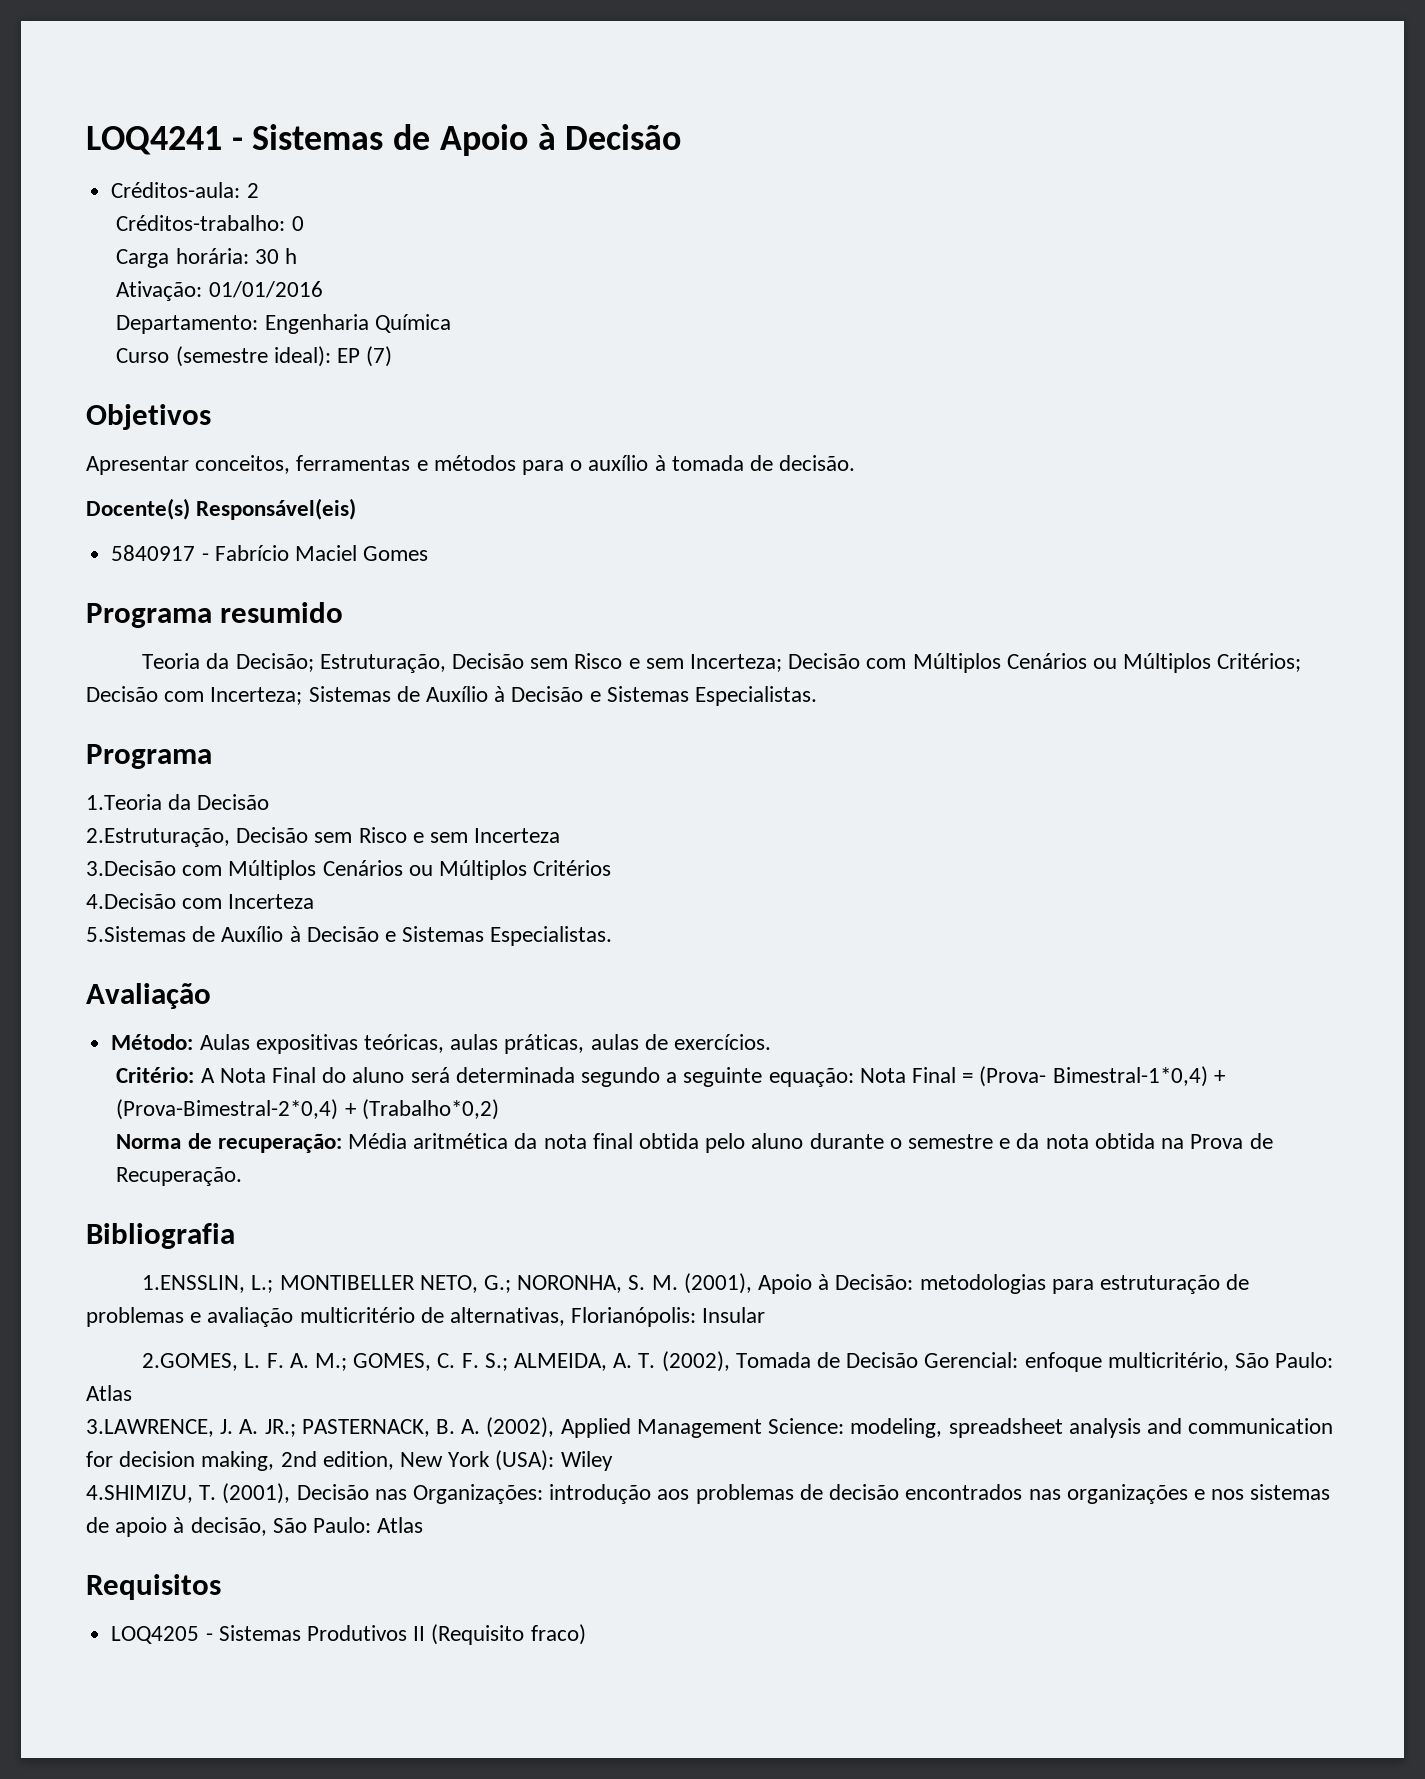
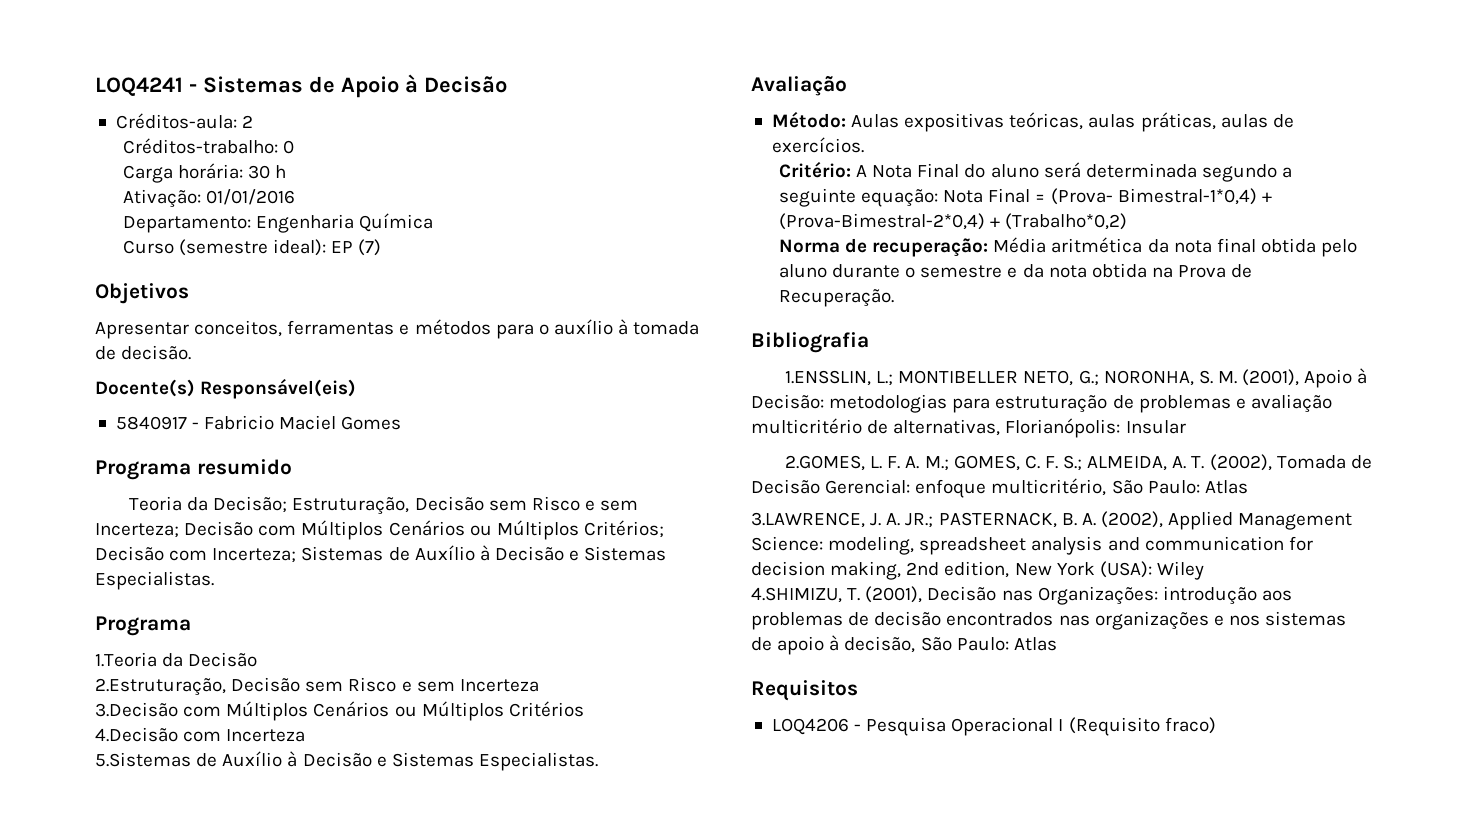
- 5840917 - Fabrício Maciel Gomes
+ 5840917 - Fabricio Maciel Gomes
- LOQ4205 - Sistemas Produtivos II (Requisito fraco)
+ LOQ4206 - Pesquisa Operacional I (Requisito fraco)

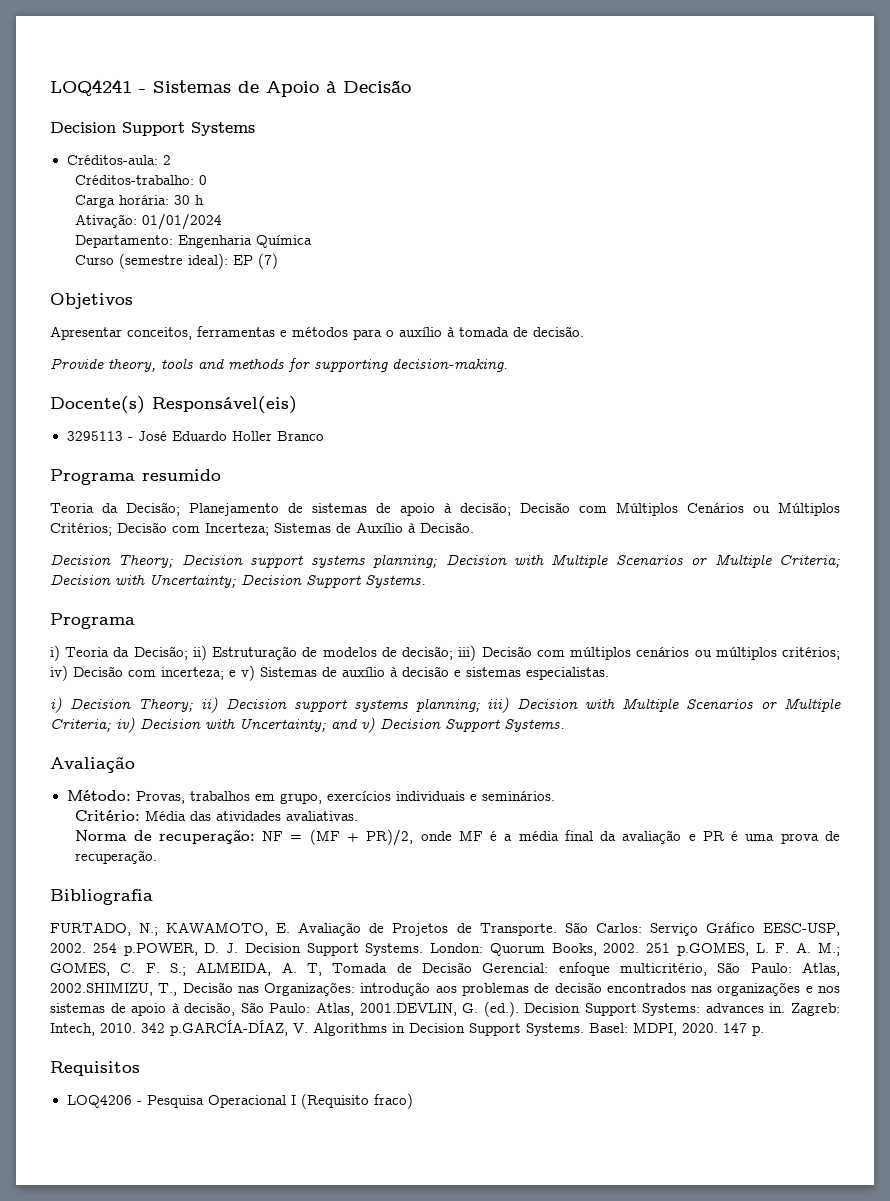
+ Decision Support Systems
- Ativação: 01/01/2016
+ Ativação: 01/01/2024
+ Provide theory, tools and methods for supporting decision-making.
  Docente(s) Responsável(eis)
- 5840917 - Fabricio Maciel Gomes
+ 3295113 - José Eduardo Holler Branco
- Teoria da Decisão; Estruturação, Decisão sem Risco e sem Incerteza; Decisão com Múltiplos Cenários ou Múltiplos Critérios; Decisão com Incerteza; Sistemas de Auxílio à Decisão e Sistemas Especialistas.
+ Teoria da Decisão; Planejamento de sistemas de apoio à decisão; Decisão com Múltiplos Cenários ou Múltiplos Critérios; Decisão com Incerteza; Sistemas de Auxílio à Decisão.
+ Decision Theory; Decision support systems planning; Decision with Multiple Scenarios or Multiple Criteria; Decision with Uncertainty; Decision Support Systems.
  Programa
- 1.Teoria da Decisão
- 2.Estruturação, Decisão sem Risco e sem Incerteza
- 3.Decisão com Múltiplos Cenários ou Múltiplos Critérios
- 4.Decisão com Incerteza
- 5.Sistemas de Auxílio à Decisão e Sistemas Especialistas.
+ i) Teoria da Decisão; ii) Estruturação de modelos de decisão; iii) Decisão com múltiplos cenários ou múltiplos critérios; iv) Decisão com incerteza; e v) Sistemas de auxílio à decisão e sistemas especialistas.
+ i) Decision Theory; ii) Decision support systems planning; iii) Decision with Multiple Scenarios or Multiple Criteria; iv) Decision with Uncertainty; and v) Decision Support Systems.
  Avaliação
- Método: Aulas expositivas teóricas, aulas práticas, aulas de exercícios.
- Critério: A Nota Final do aluno será determinada segundo a seguinte equação: Nota Final = (Prova- Bimestral-1*0,4) + (Prova-Bimestral-2*0,4) + (Trabalho*0,2)
- Norma de recuperação: Média aritmética da nota final obtida pelo aluno durante o semestre e da nota obtida na Prova de Recuperação.
+ Método: Provas, trabalhos em grupo, exercícios individuais e seminários.
+ Critério: Média das atividades avaliativas.
+ Norma de recuperação: NF = (MF + PR)/2, onde MF é a média final da avaliação e PR é uma prova de recuperação.
  Bibliografia
- 1.ENSSLIN, L.; MONTIBELLER NETO, G.; NORONHA, S. M. (2001), Apoio à Decisão: metodologias para estruturação de problemas e avaliação multicritério de alternativas, Florianópolis: Insular
- 2.GOMES, L. F. A. M.; GOMES, C. F. S.; ALMEIDA, A. T. (2002), Tomada de Decisão Gerencial: enfoque multicritério, São Paulo: Atlas
- 3.LAWRENCE, J. A. JR.; PASTERNACK, B. A. (2002), Applied Management Science: modeling, spreadsheet analysis and communication for decision making, 2nd edition, New York (USA): Wiley
- 4.SHIMIZU, T. (2001), Decisão nas Organizações: introdução aos problemas de decisão encontrados nas organizações e nos sistemas de apoio à decisão, São Paulo: Atlas
+ FURTADO, N.; KAWAMOTO, E. Avaliação de Projetos de Transporte. São Carlos: Serviço Gráfico EESC-USP, 2002. 254 p.POWER, D. J. Decision Support Systems. London: Quorum Books, 2002. 251 p.GOMES, L. F. A. M.; GOMES, C. F. S.; ALMEIDA, A. T, Tomada de Decisão Gerencial: enfoque multicritério, São Paulo: Atlas, 2002.SHIMIZU, T., Decisão nas Organizações: introdução aos problemas de decisão encontrados nas organizações e nos sistemas de apoio à decisão, São Paulo: Atlas, 2001.DEVLIN, G. (ed.). Decision Support Systems: advances in. Zagreb: Intech, 2010. 342 p.GARCÍA-DÍAZ, V. Algorithms in Decision Support Systems. Basel: MDPI, 2020. 147 p.

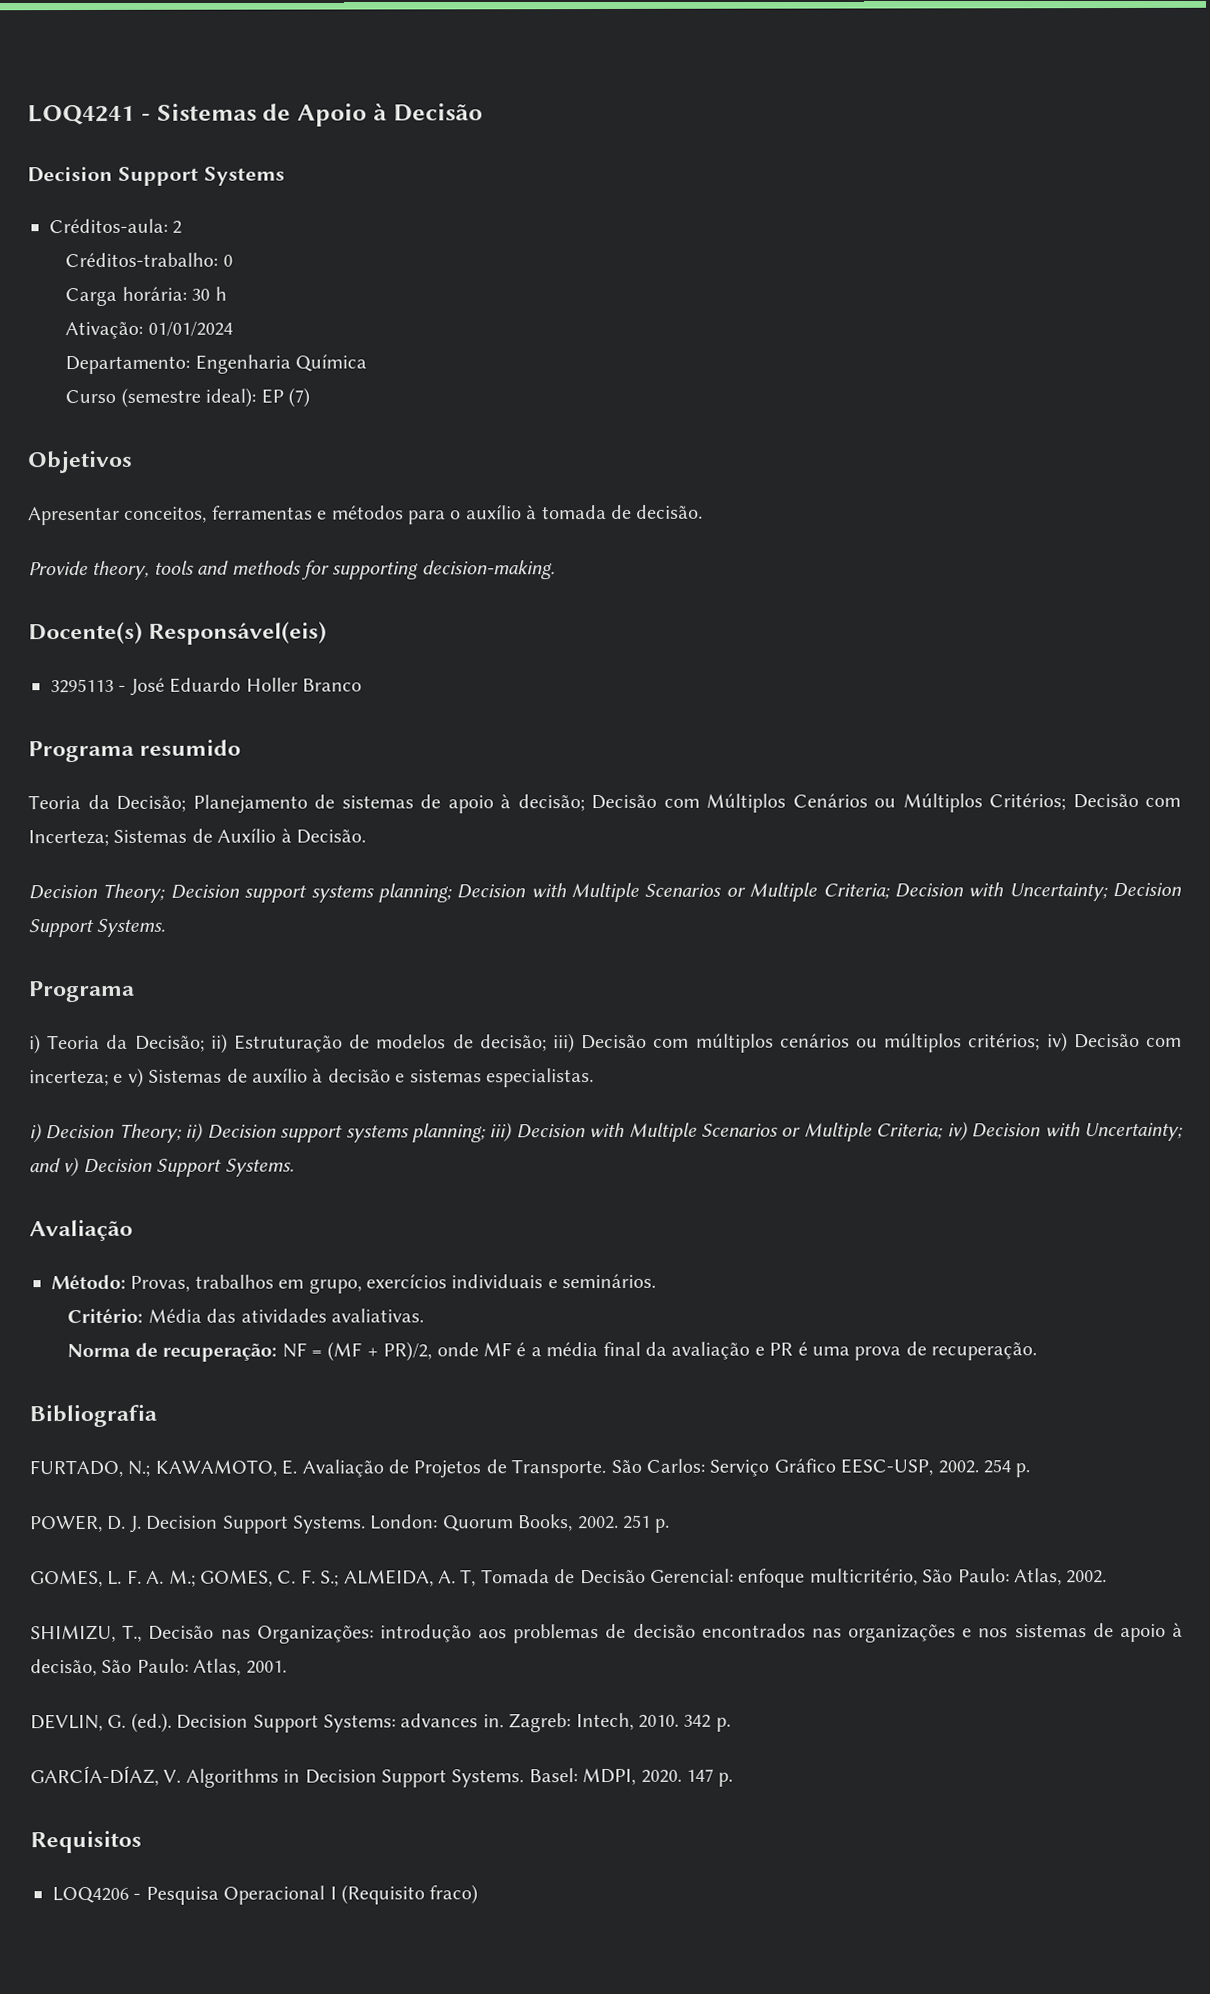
- 254 p.POWER, D. J. Decision Support Systems.
+ 254 p.
+ POWER, D. J. Decision Support Systems.
- 251 p.GOMES, L. F. A. M.; GOMES, C. F. S.; ALMEIDA, A. T, Tomada de Decisão Gerencial: enfoque multicritério, São Paulo: Atlas, 2002.SHIMIZU, T., Decisão nas Organizações: introdução aos problemas de decisão encontrados nas organizações e nos sistemas de apoio à decisão, São Paulo: Atlas, 2001.DEVLIN, G. (ed.). Decision Support Systems: advances in.
+ 251 p.
+ GOMES, L. F. A. M.; GOMES, C. F. S.; ALMEIDA, A. T, Tomada de Decisão Gerencial: enfoque multicritério, São Paulo: Atlas, 2002.
+ SHIMIZU, T., Decisão nas Organizações: introdução aos problemas de decisão encontrados nas organizações e nos sistemas de apoio à decisão, São Paulo: Atlas, 2001.
+ DEVLIN, G. (ed.). Decision Support Systems: advances in.
- 342 p.GARCÍA-DÍAZ, V. Algorithms in Decision Support Systems.
+ 342 p.
+ GARCÍA-DÍAZ, V. Algorithms in Decision Support Systems.

